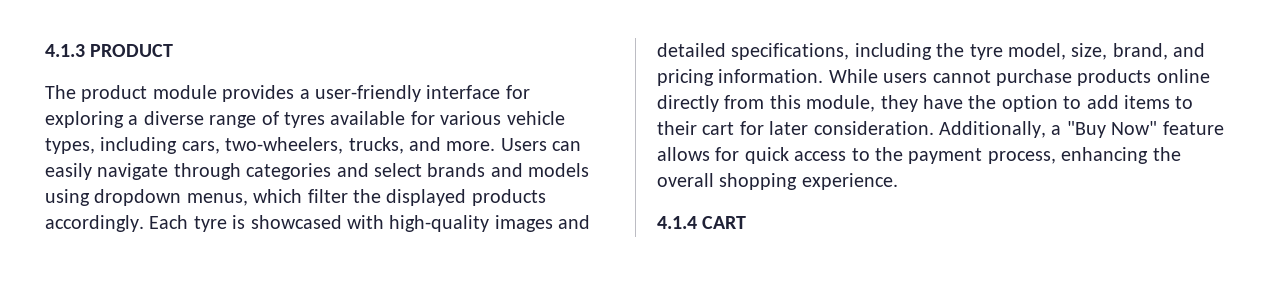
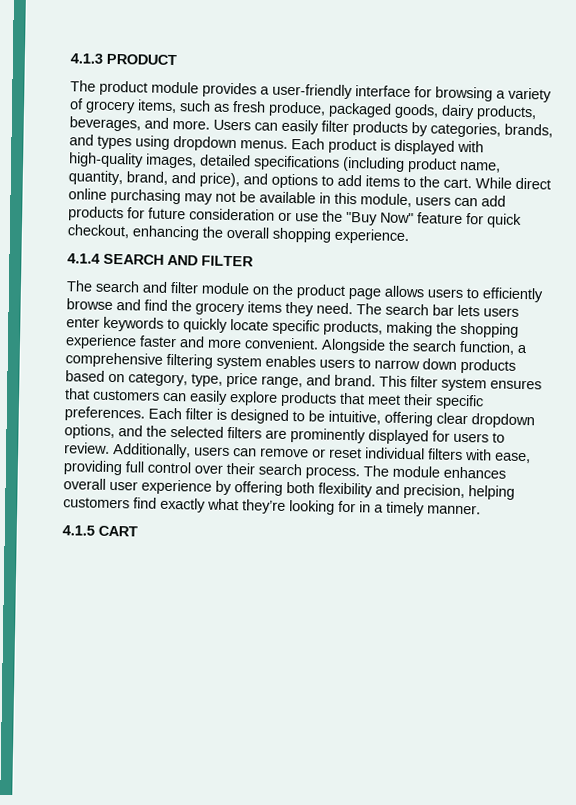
- The product module provides a user-friendly interface for exploring a diverse range of tyres available for various vehicle types, including cars, two-wheelers, trucks, and more.
+ The product module provides a user-friendly interface for browsing a variety of grocery items, such as fresh produce, packaged goods, dairy products, beverages, and more.
- Users can easily navigate through categories and select brands and models using dropdown menus, which filter the displayed products accordingly. Each tyre is showcased with high-quality images and detailed specifications, including the tyre model, size, brand, and pricing information. While users cannot purchase products online directly from this module, they have the option to add items to their cart for later consideration. Additionally, a "Buy Now" feature allows for quick access to the payment process, enhancing the overall shopping experience.
+ Users can easily filter products by categories, brands, and types using dropdown menus. Each product is displayed with high-quality images, detailed specifications (including product name, quantity, brand, and price), and options to add items to the cart. While direct online purchasing may not be available in this module, users can add products for future consideration or use the "Buy Now" feature for quick checkout, enhancing the overall shopping experience.
- 4.1.4 CART
+ 4.1.4 SEARCH AND FILTER
+ The search and filter module on the product page allows users to efficiently browse and find the grocery items they need. The search bar lets users enter keywords to quickly locate specific products, making the shopping experience faster and more convenient. Alongside the search function, a comprehensive filtering system enables users to narrow down products based on category, type, price range, and brand. This filter system ensures that customers can easily explore products that meet their specific preferences. Each filter is designed to be intuitive, offering clear dropdown options, and the selected filters are prominently displayed for users to review. Additionally, users can remove or reset individual filters with ease, providing full control over their search process. The module enhances overall user experience by offering both flexibility and precision, helping customers find exactly what they’re looking for in a timely manner.
+ 4.1.5 CART

